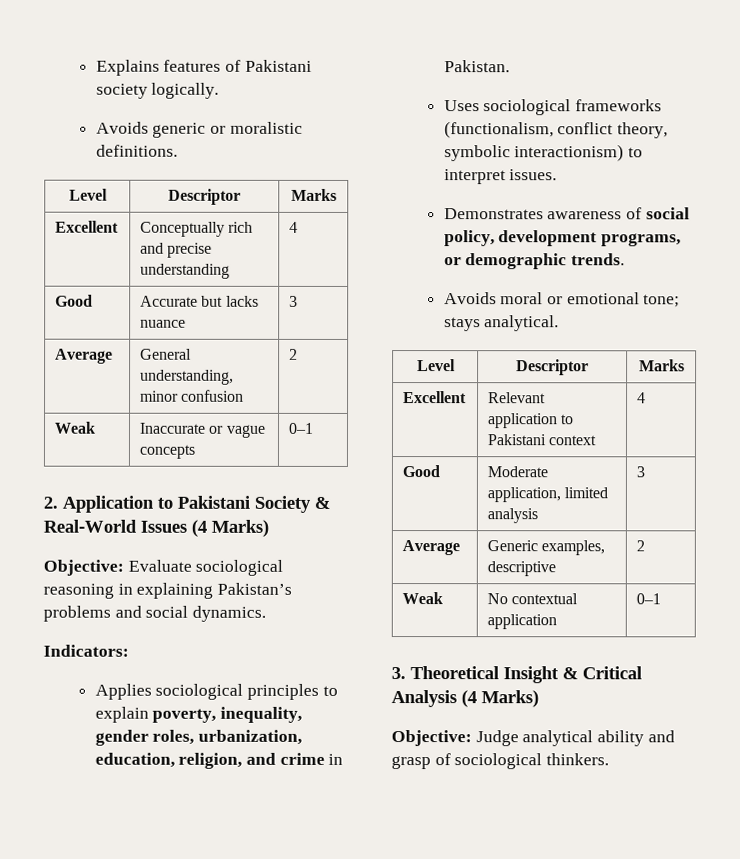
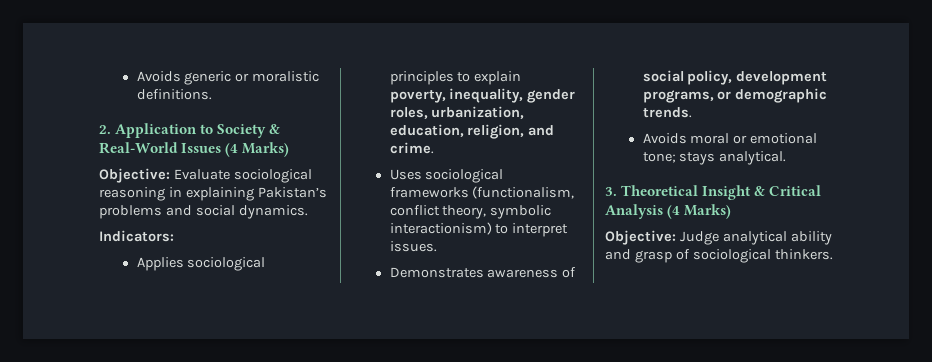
- Explains features of Pakistani society logically.
  Avoids generic or moralistic definitions.
- Level | Descriptor | Marks
- Excellent | Conceptually rich and precise understanding | 4
- Good | Accurate but lacks nuance | 3
- Average | General understanding, minor confusion | 2
- Weak | Inaccurate or vague concepts | 0–1
- 2. Application to Pakistani Society & Real-World Issues (4 Marks)
+ 2. Application to Society & Real-World Issues (4 Marks)
- Applies sociological principles to explain poverty, inequality, gender roles, urbanization, education, religion, and crime in Pakistan.
+ Applies sociological principles to explain poverty, inequality, gender roles, urbanization, education, religion, and crime.
  Avoids moral or emotional tone; stays analytical.
- Level | Descriptor | Marks
- Excellent | Relevant application to Pakistani context | 4
- Good | Moderate application, limited analysis | 3
- Average | Generic examples, descriptive | 2
- Weak | No contextual application | 0–1

